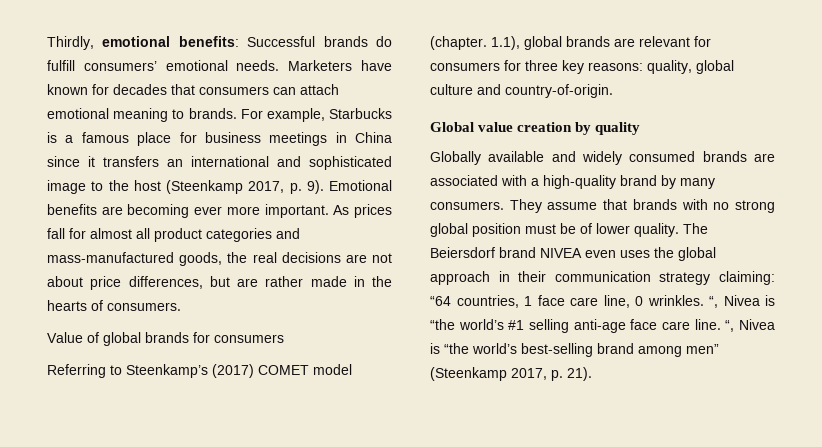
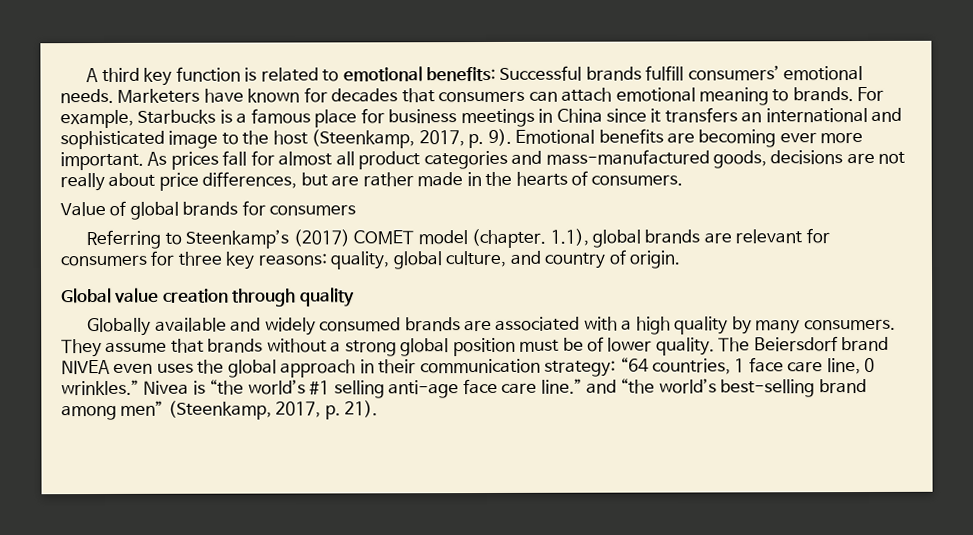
- Thirdly, emotional benefits: Successful brands do fulfill consumers’ emotional needs.
+ A third key function is related to emotional benefits: Successful brands fulfill consumers’ emotional needs.
- For example, Starbucks is a famous place for business meetings in China since it transfers an international and sophisticated image to the host (Steenkamp 2017, p. 9).
+ For example, Starbucks is a famous place for business meetings in China since it transfers an international and sophisticated image to the host (Steenkamp, 2017, p. 9).
- As prices fall for almost all product categories and mass-manufactured goods, the real decisions are not about price differences, but are rather made in the hearts of consumers.
+ As prices fall for almost all product categories and mass-manufactured goods, decisions are not really about price differences, but are rather made in the hearts of consumers.
- 1.1), global brands are relevant for consumers for three key reasons: quality, global culture and country-of-origin.
+ 1.1), global brands are relevant for consumers for three key reasons: quality, global culture, and country of origin.
- Global value creation by quality
+ Global value creation through quality
- Globally available and widely consumed brands are associated with a high-quality brand by many consumers.
+ Globally available and widely consumed brands are associated with a high quality by many consumers.
- They assume that brands with no strong global position must be of lower quality.
+ They assume that brands without a strong global position must be of lower quality.
- The Beiersdorf brand NIVEA even uses the global approach in their communication strategy claiming: “64 countries, 1 face care line, 0 wrinkles. “, Nivea is “the world’s #1 selling anti-age face care line. “, Nivea is “the world’s best-selling brand among men” (Steenkamp 2017, p. 21).
+ The Beiersdorf brand NIVEA even uses the global approach in their communication strategy: “64 countries, 1 face care line, 0 wrinkles.” Nivea is “the world’s #1 selling anti-age face care line.” and “the world’s best-selling brand among men” (Steenkamp, 2017, p. 21).

